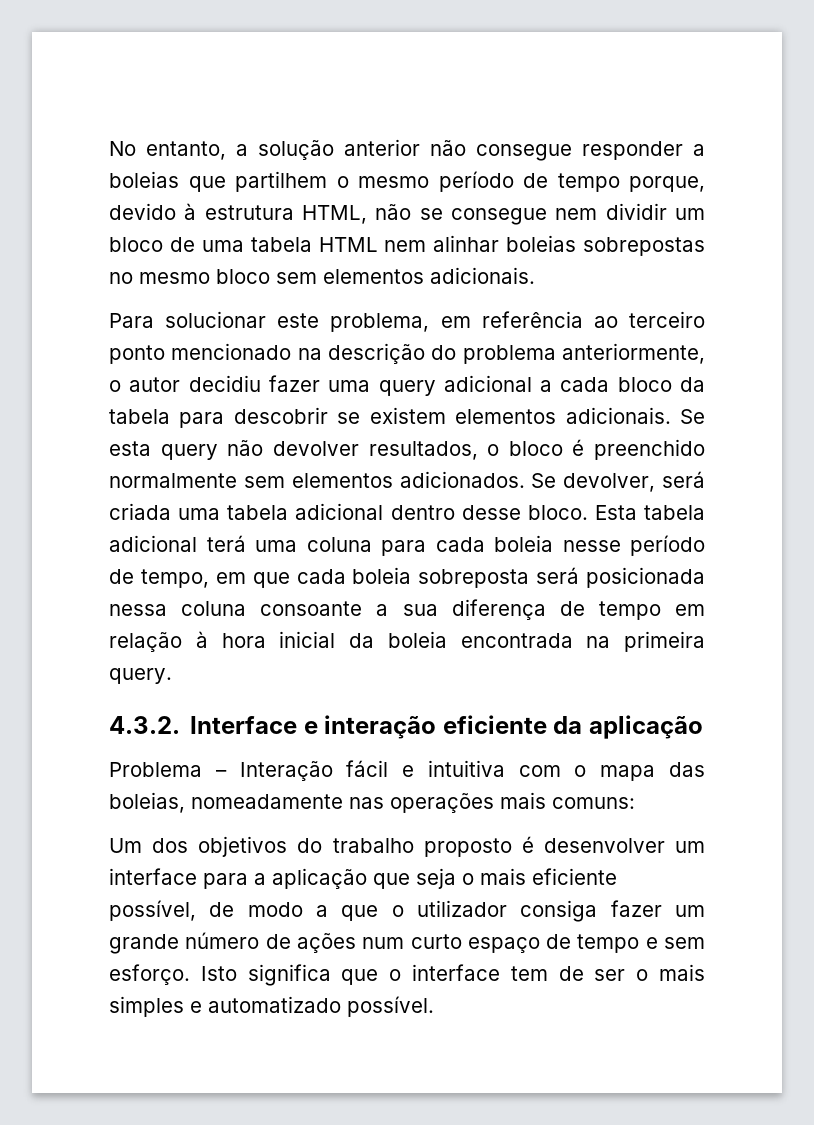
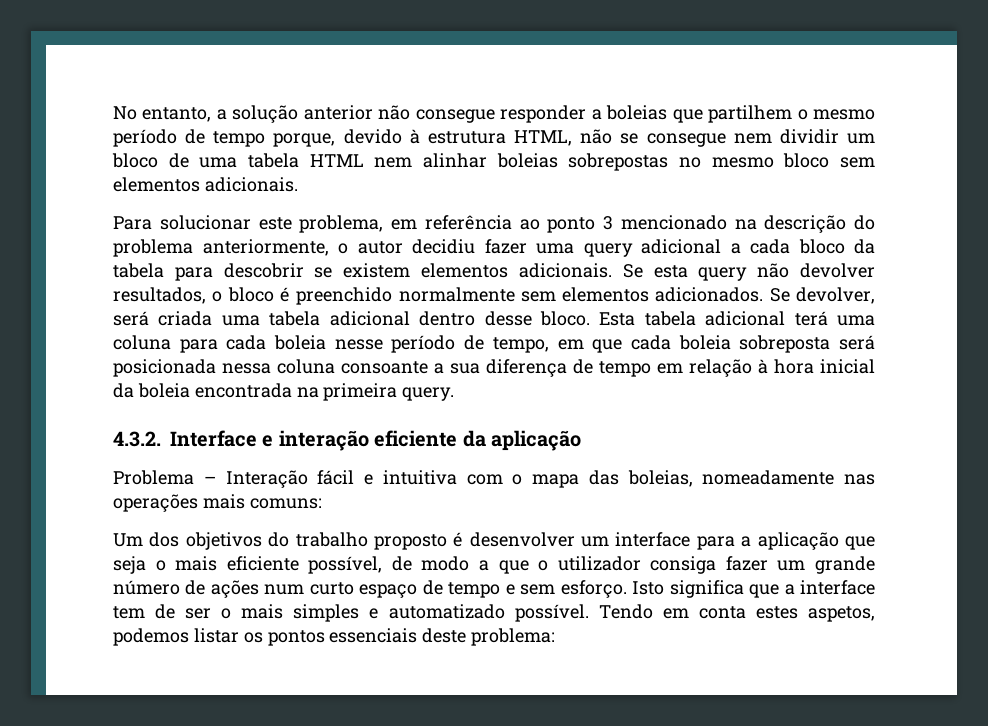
- Para solucionar este problema, em referência ao terceiro ponto mencionado na descrição do problema anteriormente, o autor decidiu fazer uma query adicional a cada bloco da tabela para descobrir se existem elementos adicionais.
+ Para solucionar este problema, em referência ao ponto 3 mencionado na descrição do problema anteriormente, o autor decidiu fazer uma query adicional a cada bloco da tabela para descobrir se existem elementos adicionais.
- Isto significa que o interface tem de ser o mais simples e automatizado possível.
+ Isto significa que a interface tem de ser o mais simples e automatizado possível.
+ Tendo em conta estes aspetos, podemos listar os pontos essenciais deste problema:

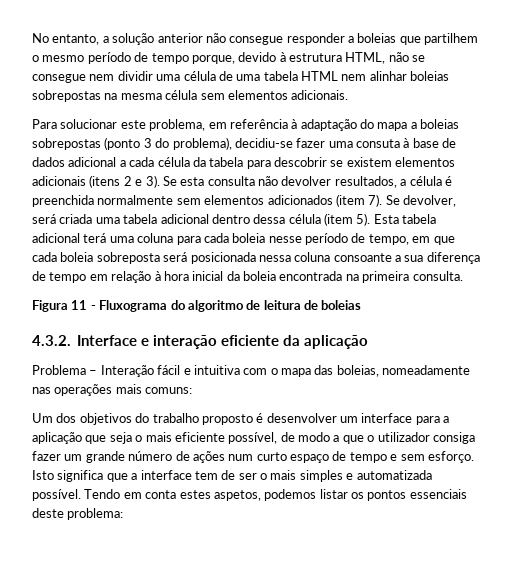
- No entanto, a solução anterior não consegue responder a boleias que partilhem o mesmo período de tempo porque, devido à estrutura HTML, não se consegue nem dividir um bloco de uma tabela HTML nem alinhar boleias sobrepostas no mesmo bloco sem elementos adicionais.
+ No entanto, a solução anterior não consegue responder a boleias que partilhem o mesmo período de tempo porque, devido à estrutura HTML, não se consegue nem dividir uma célula de uma tabela HTML nem alinhar boleias sobrepostas na mesma célula sem elementos adicionais.
- Para solucionar este problema, em referência ao ponto 3 mencionado na descrição do problema anteriormente, o autor decidiu fazer uma query adicional a cada bloco da tabela para descobrir se existem elementos adicionais.
+ Para solucionar este problema, em referência à adaptação do mapa a boleias sobrepostas (ponto 3 do problema), decidiu-se fazer uma consuta à base de dados adicional a cada célula da tabela para descobrir se existem elementos adicionais (itens 2 e 3).
- Se esta query não devolver resultados, o bloco é preenchido normalmente sem elementos adicionados.
+ Se esta consulta não devolver resultados, a célula é preenchida normalmente sem elementos adicionados (item 7).
- Se devolver, será criada uma tabela adicional dentro desse bloco.
+ Se devolver, será criada uma tabela adicional dentro dessa célula (item 5).
- Esta tabela adicional terá uma coluna para cada boleia nesse período de tempo, em que cada boleia sobreposta será posicionada nessa coluna consoante a sua diferença de tempo em relação à hora inicial da boleia encontrada na primeira query.
+ Esta tabela adicional terá uma coluna para cada boleia nesse período de tempo, em que cada boleia sobreposta será posicionada nessa coluna consoante a sua diferença de tempo em relação à hora inicial da boleia encontrada na primeira consulta.
+ Figura 11 - Fluxograma do algoritmo de leitura de boleias
- Isto significa que a interface tem de ser o mais simples e automatizado possível.
+ Isto significa que a interface tem de ser o mais simples e automatizada possível.

